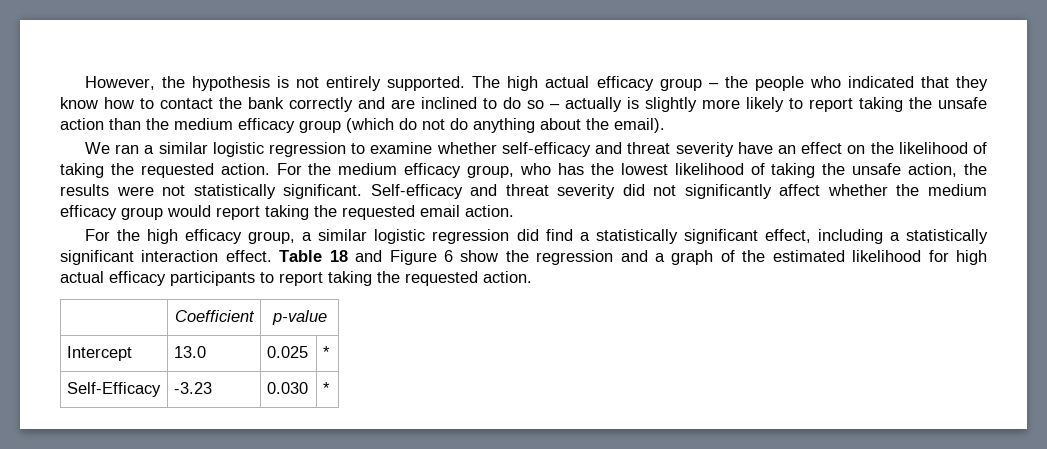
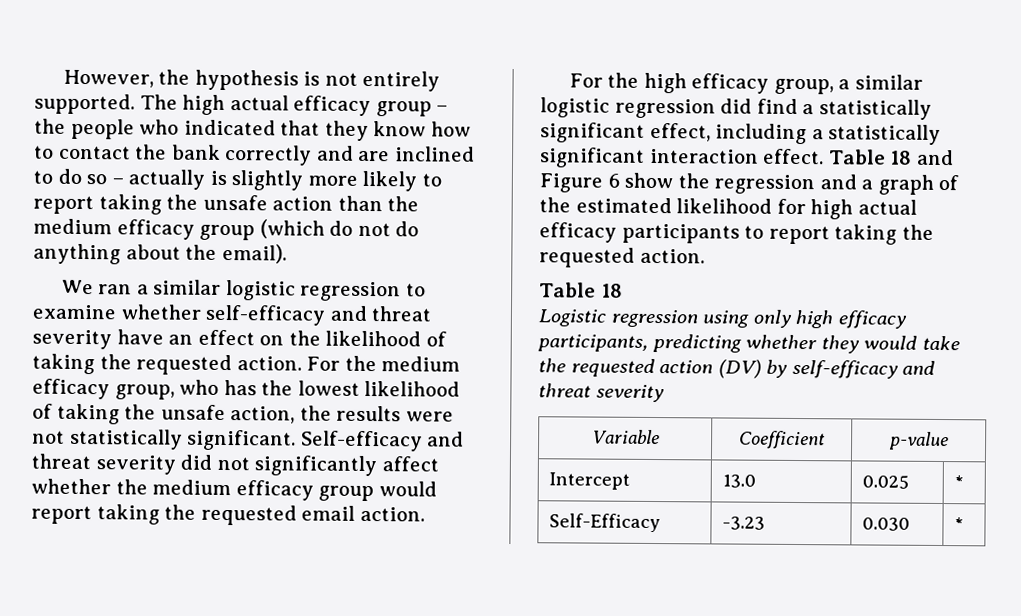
  Table 18 and Figure 6 show the regression and a graph of the estimated likelihood for high actual efficacy participants to report taking the requested action.
- | Coefficient | p-value
+ Table 18
+ Logistic regression using only high efficacy participants, predicting whether they would take the requested action (DV) by self-efficacy and threat severity
+ Variable | Coefficient | p-value

